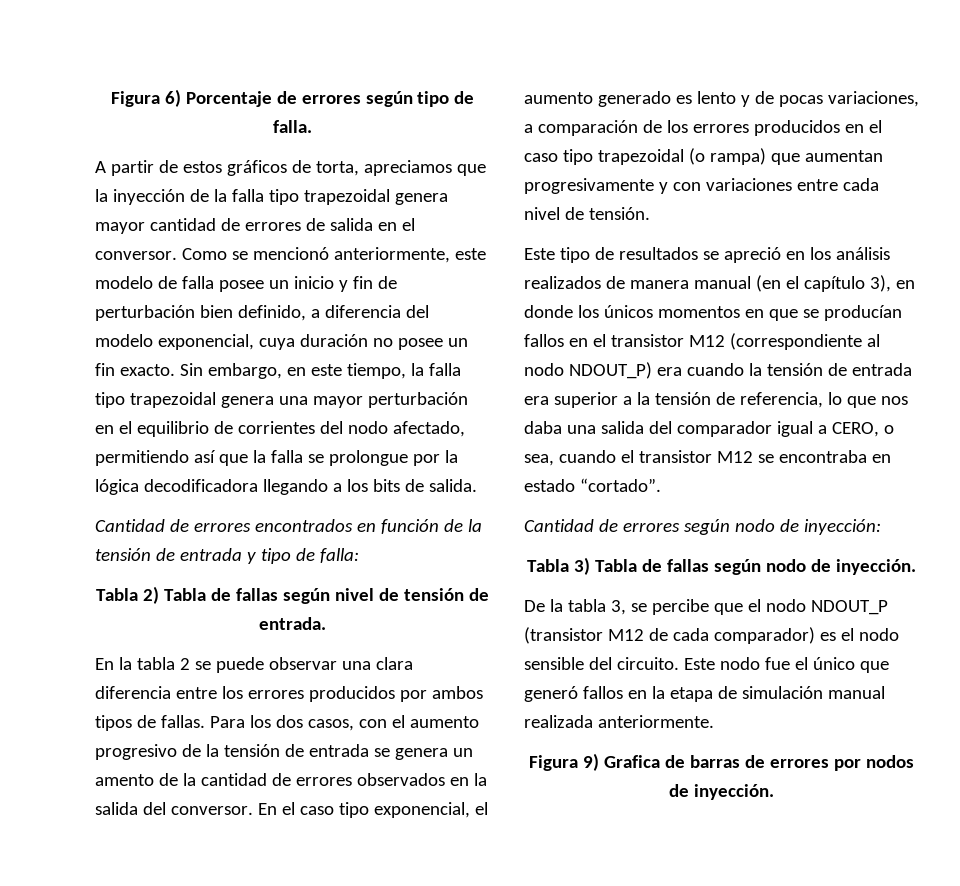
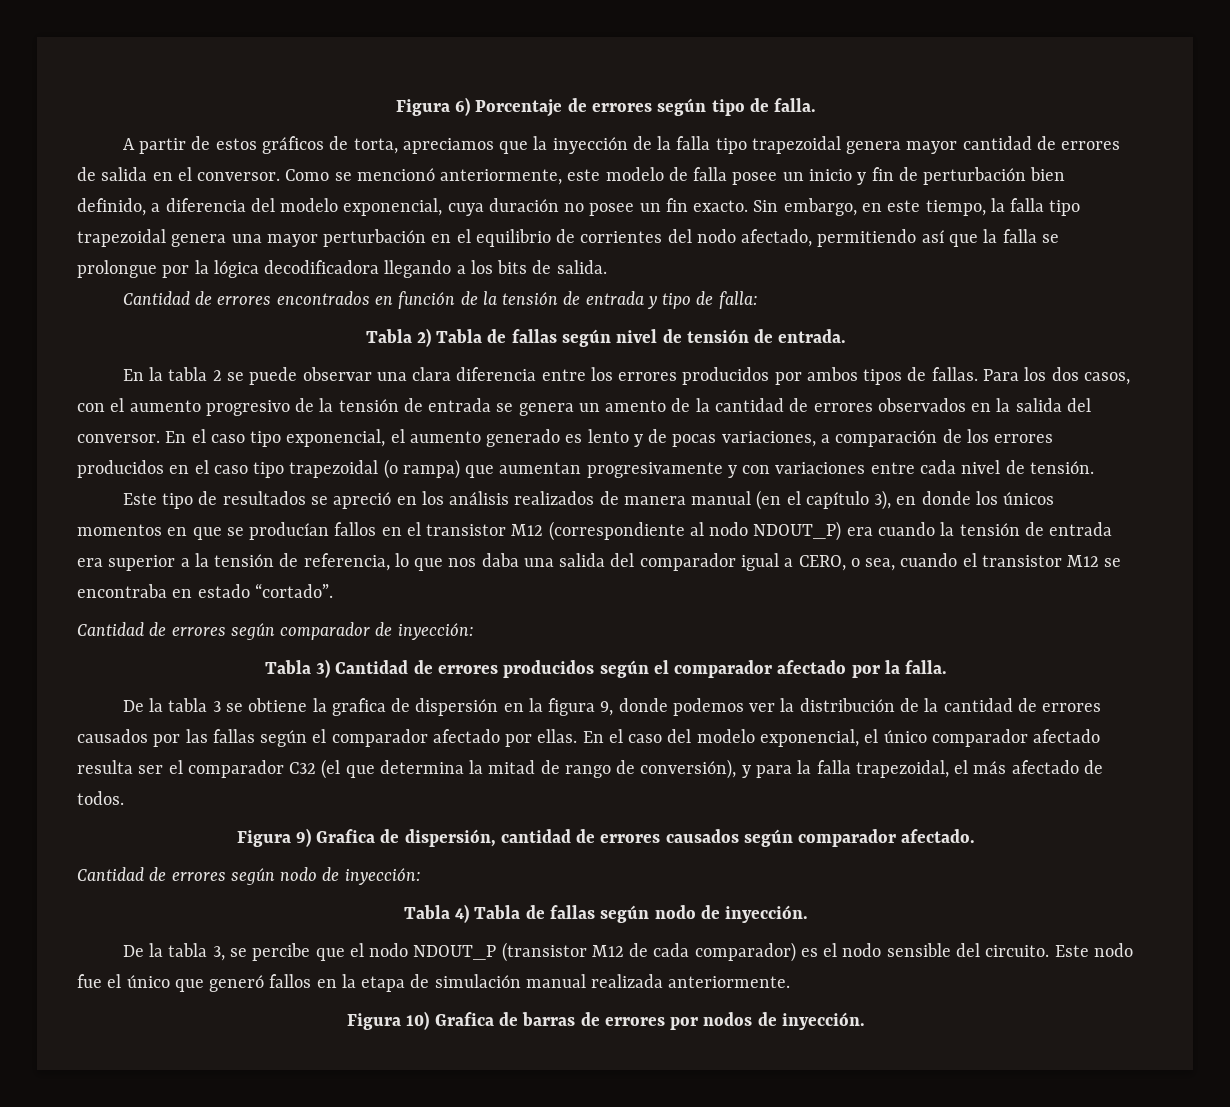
+ Cantidad de errores según comparador de inyección:
+ Tabla 3) Cantidad de errores producidos según el comparador afectado por la falla.
+ De la tabla 3 se obtiene la grafica de dispersión en la figura 9, donde podemos ver la distribución de la cantidad de errores causados por las fallas según el comparador afectado por ellas. En el caso del modelo exponencial, el único comparador afectado resulta ser el comparador C32 (el que determina la mitad de rango de conversión), y para la falla trapezoidal, el más afectado de todos.
+ Figura 9) Grafica de dispersión, cantidad de errores causados según comparador afectado.
- Tabla 3) Tabla de fallas según nodo de inyección.
+ Tabla 4) Tabla de fallas según nodo de inyección.
- Figura 9) Grafica de barras de errores por nodos de inyección.
+ Figura 10) Grafica de barras de errores por nodos de inyección.

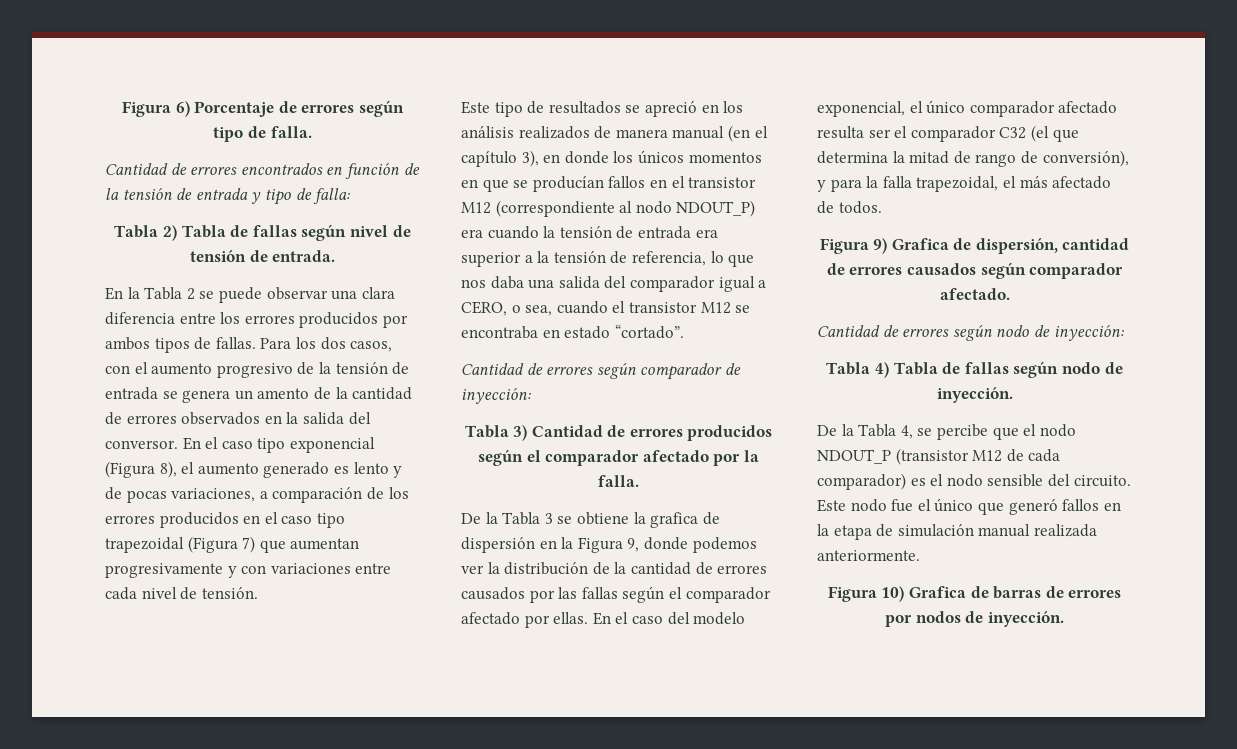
- A partir de estos gráficos de torta, apreciamos que la inyección de la falla tipo trapezoidal genera mayor cantidad de errores de salida en el conversor. Como se mencionó anteriormente, este modelo de falla posee un inicio y fin de perturbación bien definido, a diferencia del modelo exponencial, cuya duración no posee un fin exacto. Sin embargo, en este tiempo, la falla tipo trapezoidal genera una mayor perturbación en el equilibrio de corrientes del nodo afectado, permitiendo así que la falla se prolongue por la lógica decodificadora llegando a los bits de salida.
- En la tabla 2 se puede observar una clara diferencia entre los errores producidos por ambos tipos de fallas.
+ En la Tabla 2 se puede observar una clara diferencia entre los errores producidos por ambos tipos de fallas.
- En el caso tipo exponencial, el aumento generado es lento y de pocas variaciones, a comparación de los errores producidos en el caso tipo trapezoidal (o rampa) que aumentan progresivamente y con variaciones entre cada nivel de tensión.
+ En el caso tipo exponencial (Figura 8), el aumento generado es lento y de pocas variaciones, a comparación de los errores producidos en el caso tipo trapezoidal (Figura 7) que aumentan progresivamente y con variaciones entre cada nivel de tensión.
- De la tabla 3 se obtiene la grafica de dispersión en la figura 9, donde podemos ver la distribución de la cantidad de errores causados por las fallas según el comparador afectado por ellas.
+ De la Tabla 3 se obtiene la grafica de dispersión en la Figura 9, donde podemos ver la distribución de la cantidad de errores causados por las fallas según el comparador afectado por ellas.
- De la tabla 3, se percibe que el nodo NDOUT_P (transistor M12 de cada comparador) es el nodo sensible del circuito.
+ De la Tabla 4, se percibe que el nodo NDOUT_P (transistor M12 de cada comparador) es el nodo sensible del circuito.

